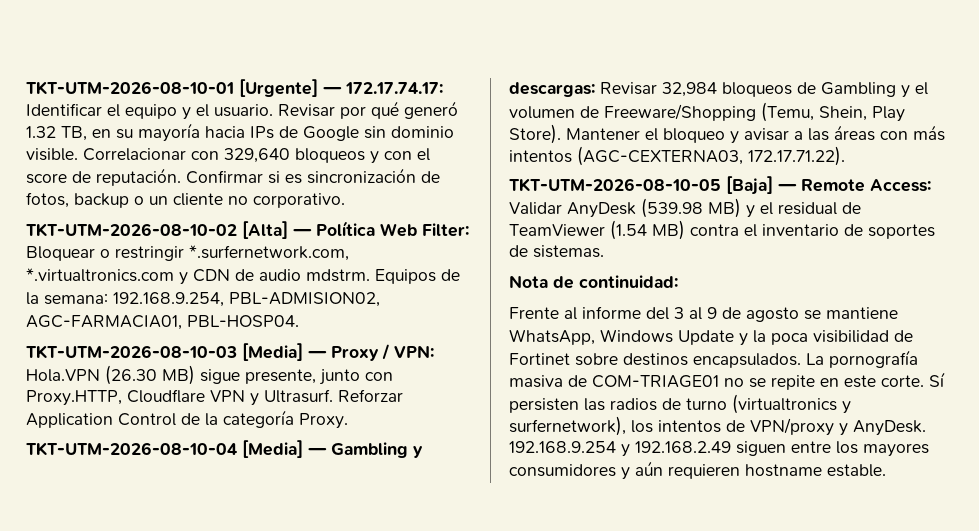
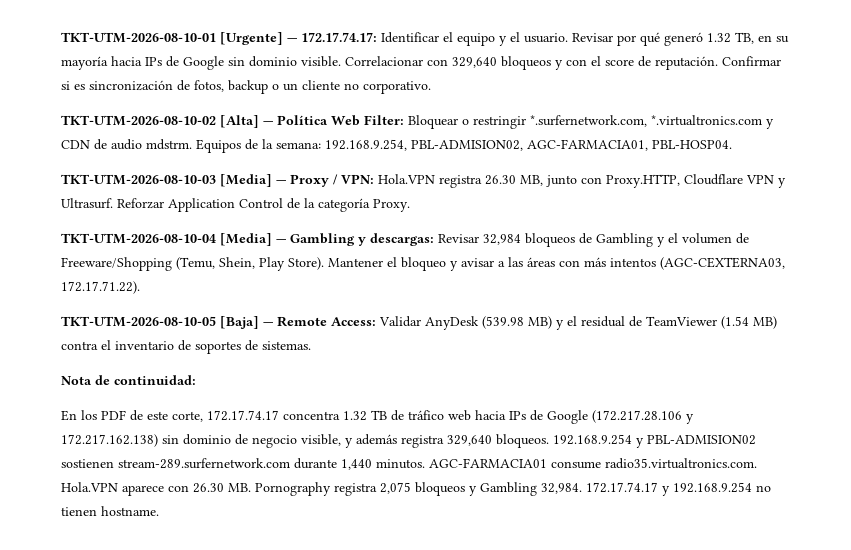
- TKT-UTM-2026-08-10-03 [Media] — Proxy / VPN: Hola.VPN (26.30 MB) sigue presente, junto con Proxy.HTTP, Cloudflare VPN y Ultrasurf.
+ TKT-UTM-2026-08-10-03 [Media] — Proxy / VPN: Hola.VPN registra 26.30 MB, junto con Proxy.HTTP, Cloudflare VPN y Ultrasurf.
- Frente al informe del 3 al 9 de agosto se mantiene WhatsApp, Windows Update y la poca visibilidad de Fortinet sobre destinos encapsulados. La pornografía masiva de COM-TRIAGE01 no se repite en este corte. Sí persisten las radios de turno (virtualtronics y surfernetwork), los intentos de VPN/proxy y AnyDesk. 192.168.9.254 y 192.168.2.49 siguen entre los mayores consumidores y aún requieren hostname estable.
+ En los PDF de este corte, 172.17.74.17 concentra 1.32 TB de tráfico web hacia IPs de Google (172.217.28.106 y 172.217.162.138) sin dominio de negocio visible, y además registra 329,640 bloqueos. 192.168.9.254 y PBL-ADMISION02 sostienen stream-289.surfernetwork.com durante 1,440 minutos. AGC-FARMACIA01 consume radio35.virtualtronics.com. Hola.VPN aparece con 26.30 MB. Pornography registra 2,075 bloqueos y Gambling 32,984. 172.17.74.17 y 192.168.9.254 no tienen hostname.

